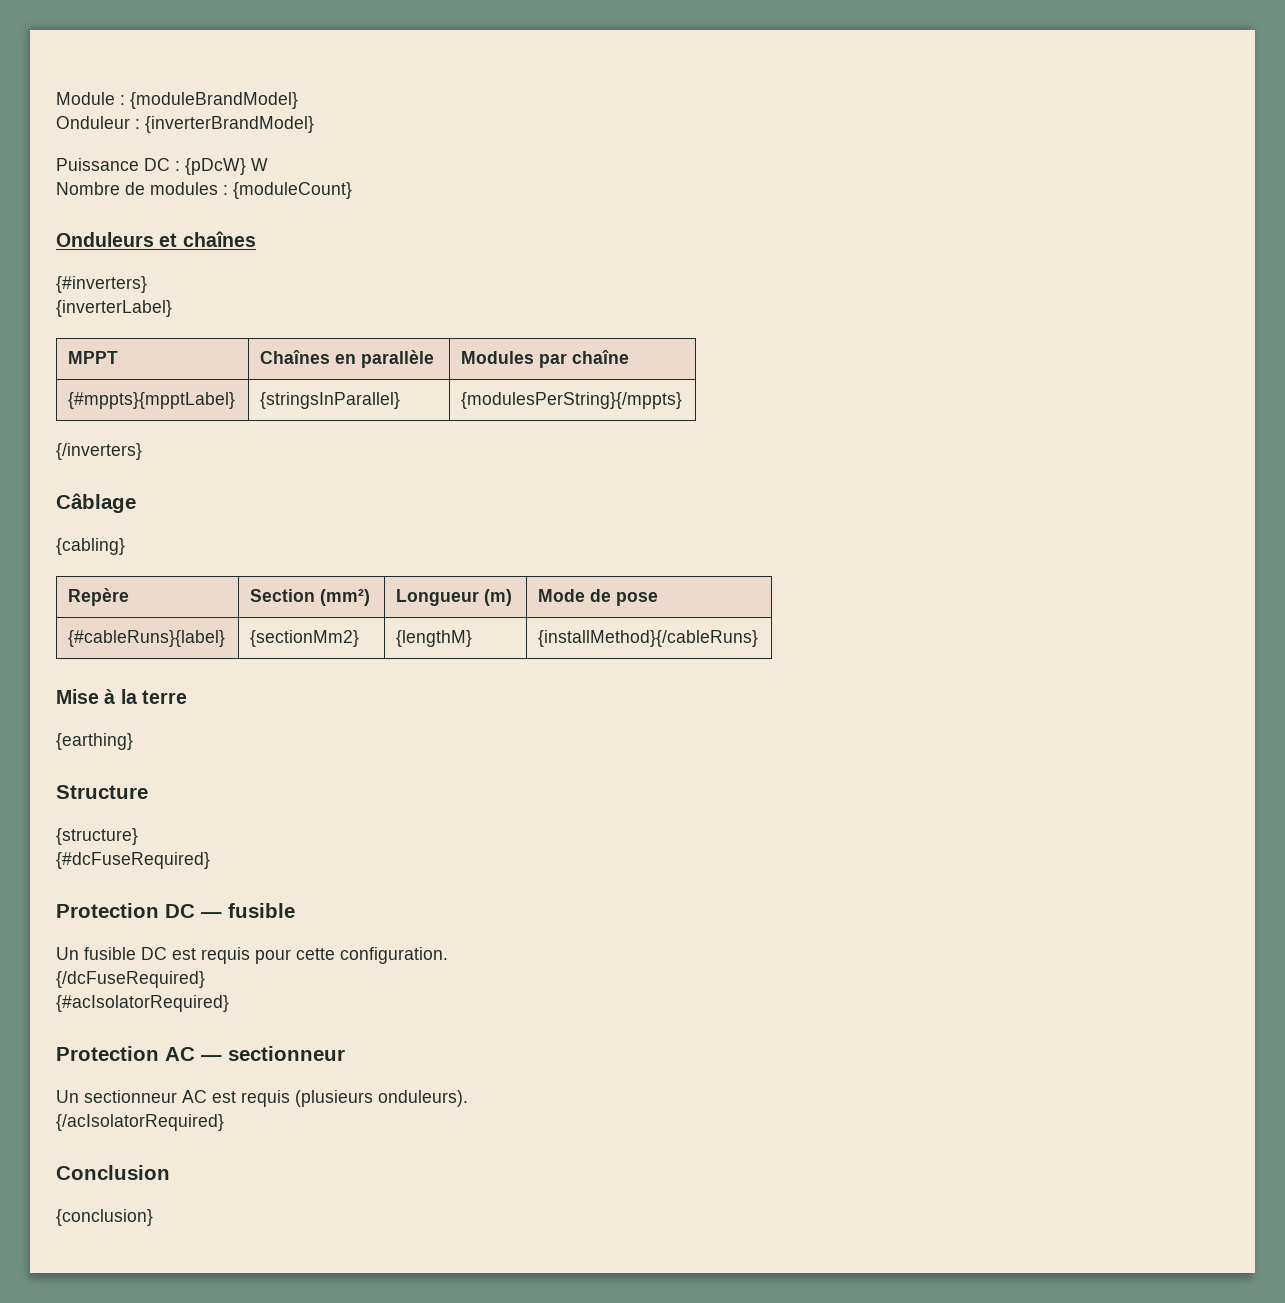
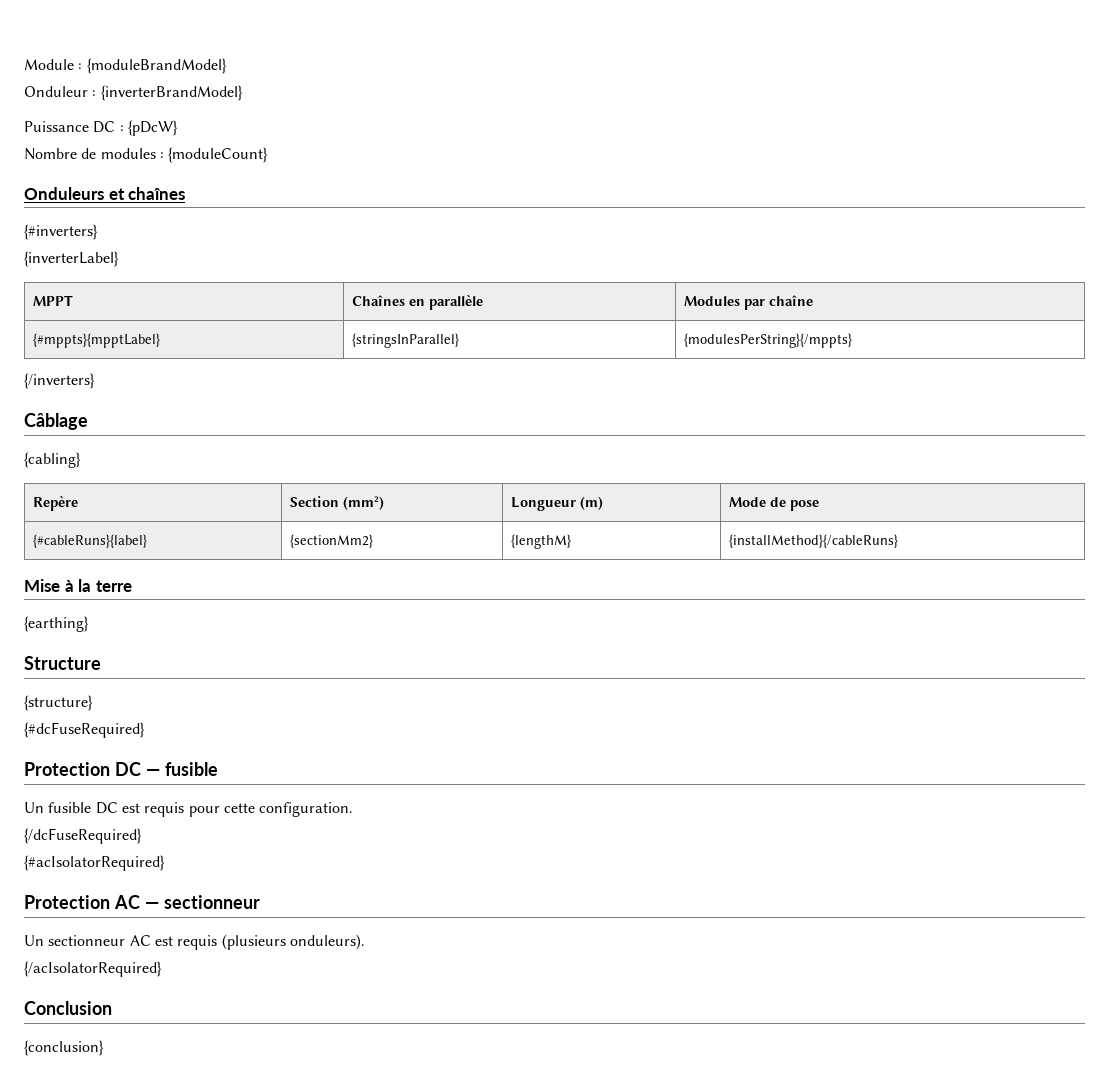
- Puissance DC : {pDcW} W
+ Puissance DC : {pDcW}

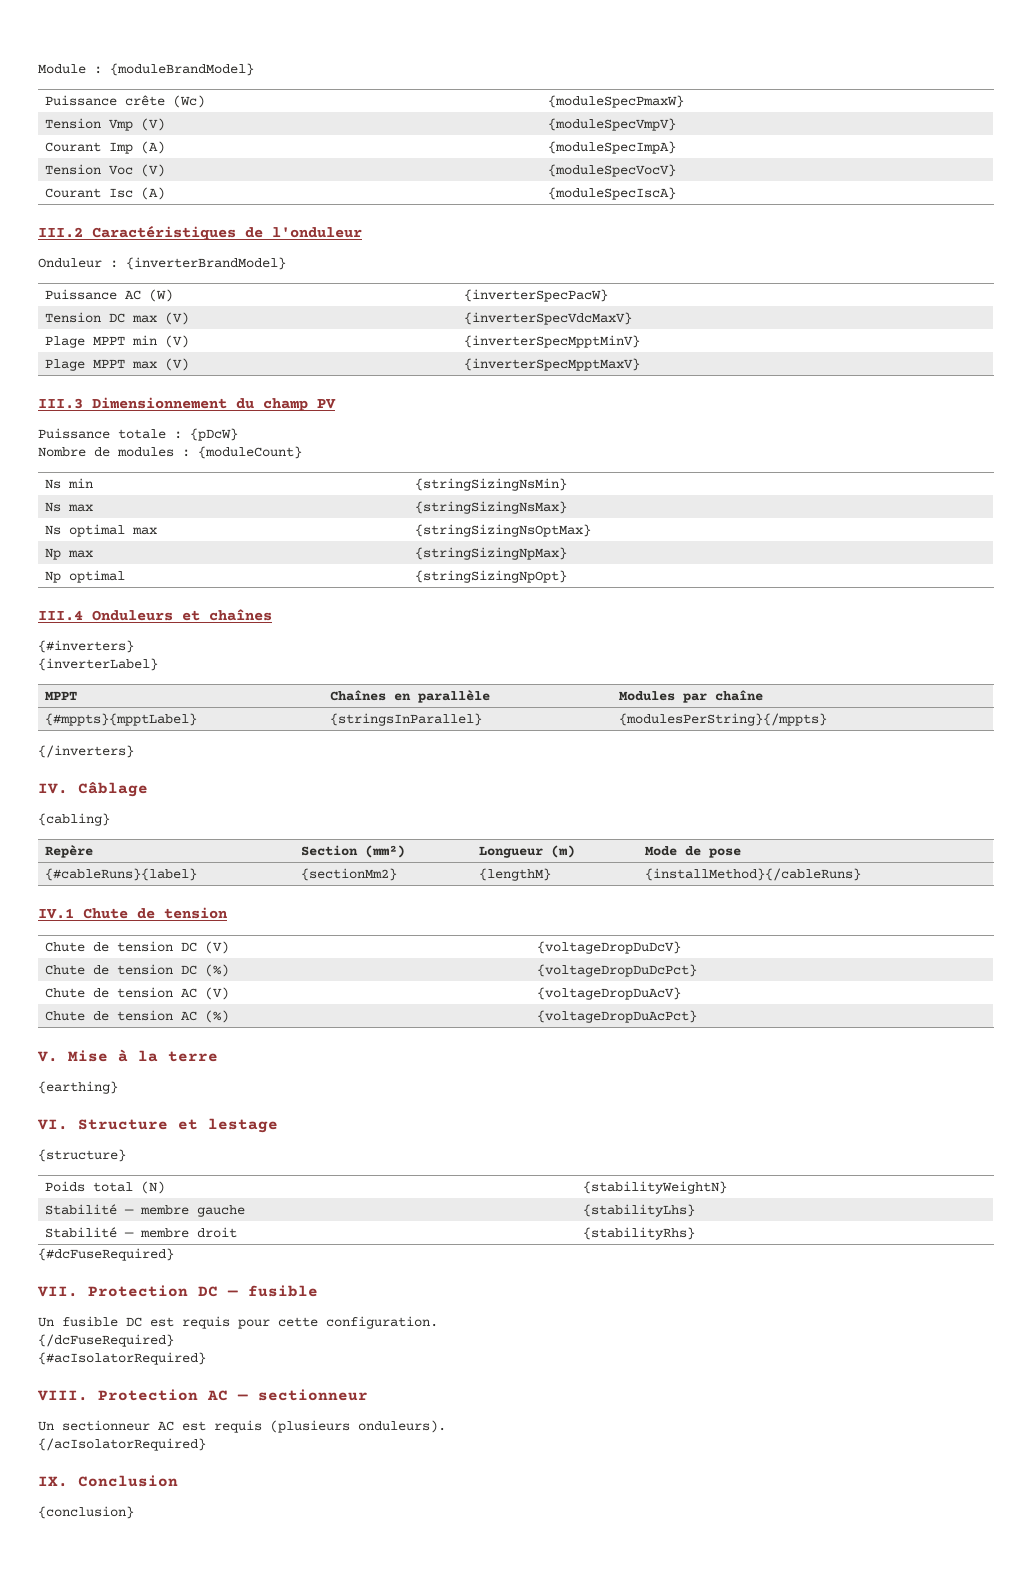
+ Puissance crête (Wc) | {moduleSpecPmaxW}
+ Tension Vmp (V) | {moduleSpecVmpV}
+ Courant Imp (A) | {moduleSpecImpA}
+ Tension Voc (V) | {moduleSpecVocV}
+ Courant Isc (A) | {moduleSpecIscA}
+ III.2 Caractéristiques de l'onduleur
  Onduleur : {inverterBrandModel}
- Puissance DC : {pDcW}
+ Puissance AC (W) | {inverterSpecPacW}
+ Tension DC max (V) | {inverterSpecVdcMaxV}
+ Plage MPPT min (V) | {inverterSpecMpptMinV}
+ Plage MPPT max (V) | {inverterSpecMpptMaxV}
+ III.3 Dimensionnement du champ PV
+ Puissance totale : {pDcW}
- Onduleurs et chaînes
+ Ns min | {stringSizingNsMin}
+ Ns max | {stringSizingNsMax}
+ Ns optimal max | {stringSizingNsOptMax}
+ Np max | {stringSizingNpMax}
+ Np optimal | {stringSizingNpOpt}
+ III.4 Onduleurs et chaînes
- Câblage
+ IV. Câblage
- Mise à la terre
+ IV.1 Chute de tension
+ Chute de tension DC (V) | {voltageDropDuDcV}
+ Chute de tension DC (%) | {voltageDropDuDcPct}
+ Chute de tension AC (V) | {voltageDropDuAcV}
+ Chute de tension AC (%) | {voltageDropDuAcPct}
+ V. Mise à la terre
- Structure
+ VI. Structure et lestage
+ Poids total (N) | {stabilityWeightN}
+ Stabilité — membre gauche | {stabilityLhs}
+ Stabilité — membre droit | {stabilityRhs}
- Protection DC — fusible
+ VII. Protection DC — fusible
+ VIII.
- Conclusion
+ IX. Conclusion

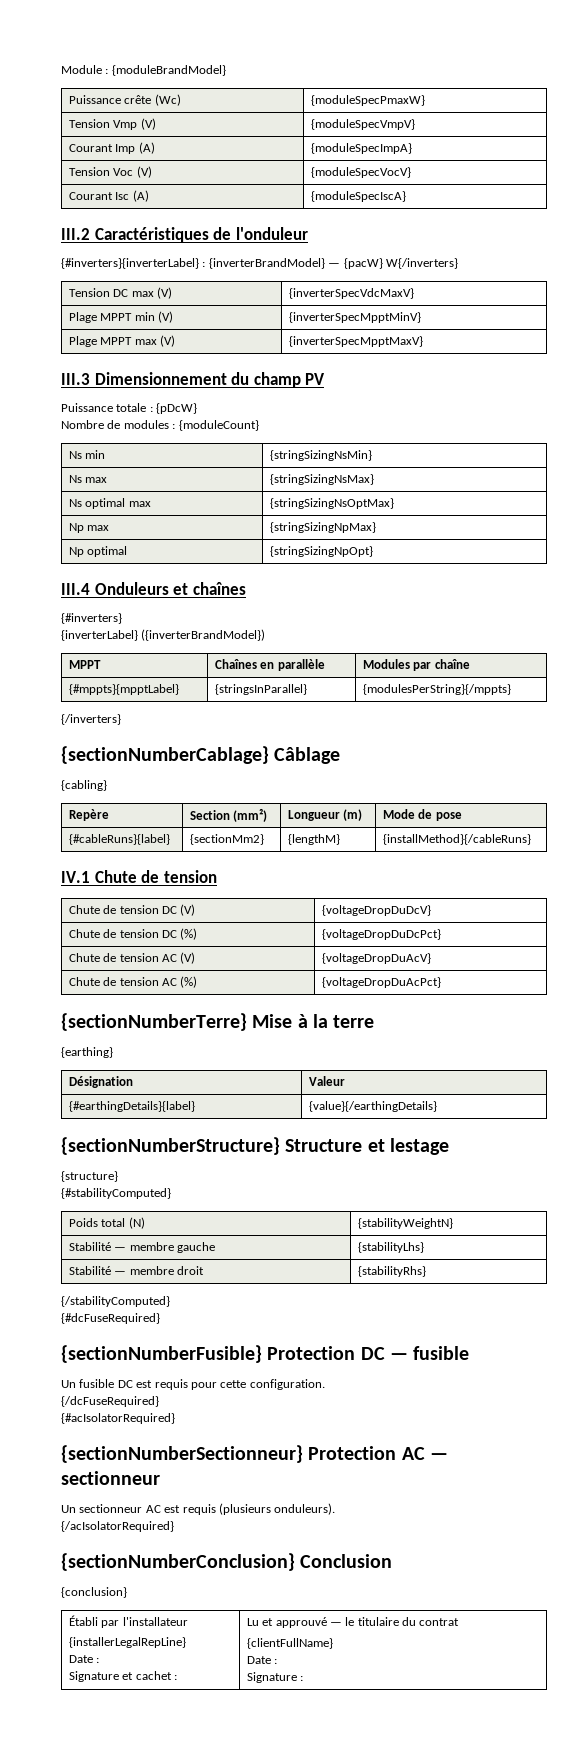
- Onduleur : {inverterBrandModel}
- Puissance AC (W) | {inverterSpecPacW}
+ {#inverters}{inverterLabel} : {inverterBrandModel} — {pacW} W{/inverters}
- {inverterLabel}
+ {inverterLabel} ({inverterBrandModel})
- IV. Câblage
+ {sectionNumberCablage} Câblage
- V. Mise à la terre
+ {sectionNumberTerre} Mise à la terre
- VI. Structure et lestage
+ Désignation | Valeur
+ {#earthingDetails}{label} | {value}{/earthingDetails}
+ {sectionNumberStructure} Structure et lestage
+ {#stabilityComputed}
+ {/stabilityComputed}
- VII. Protection DC — fusible
+ {sectionNumberFusible} Protection DC — fusible
- VIII. Protection AC — sectionneur
+ {sectionNumberSectionneur} Protection AC — sectionneur
- IX. Conclusion
+ {sectionNumberConclusion} Conclusion
+ Établi par l'installateur
+ {installerLegalRepLine}
+ Date :
+ Signature et cachet : | Lu et approuvé — le titulaire du contrat
+ {clientFullName}
+ Date :
+ Signature :

